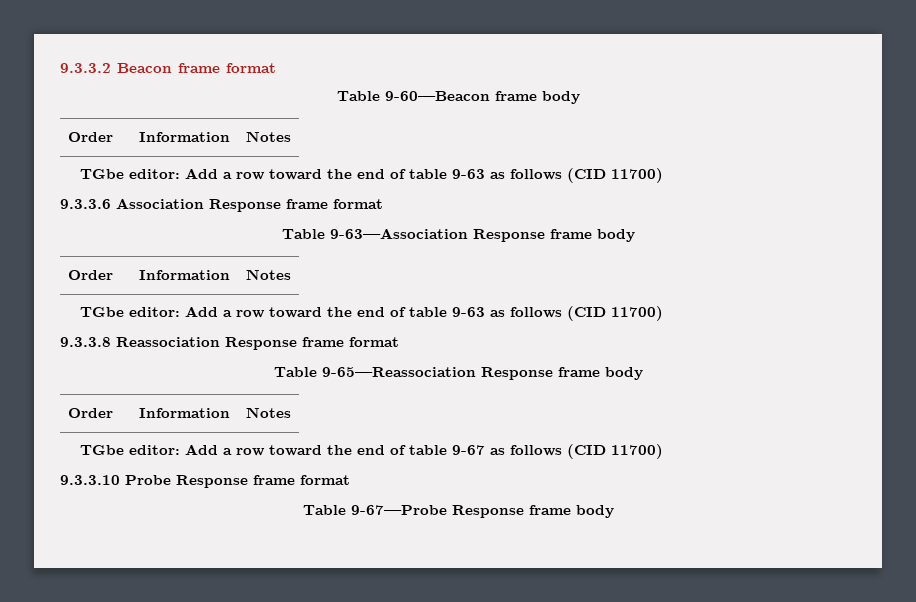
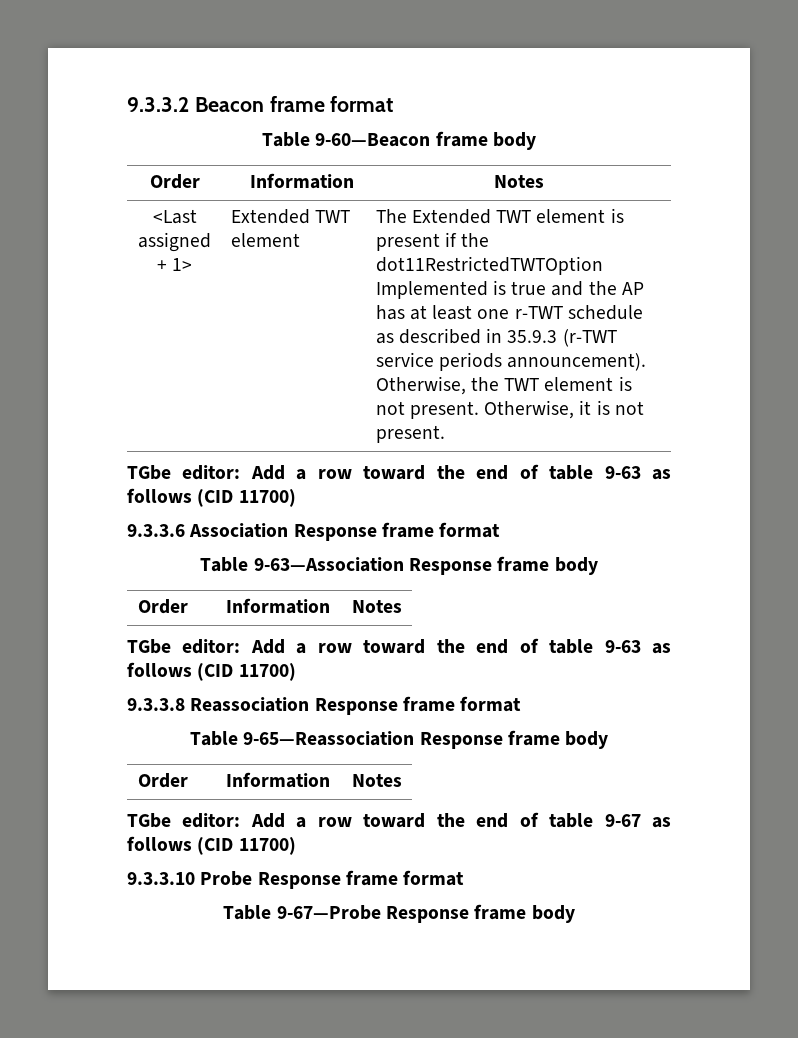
+ <Last assigned + 1> | Extended TWT element | The Extended TWT element is present if the dot11RestrictedTWTOption Implemented is true and the AP has at least one r-TWT schedule as described in 35.9.3 (r-TWT service periods announcement). Otherwise, the TWT element is not present. Otherwise, it is not present.

